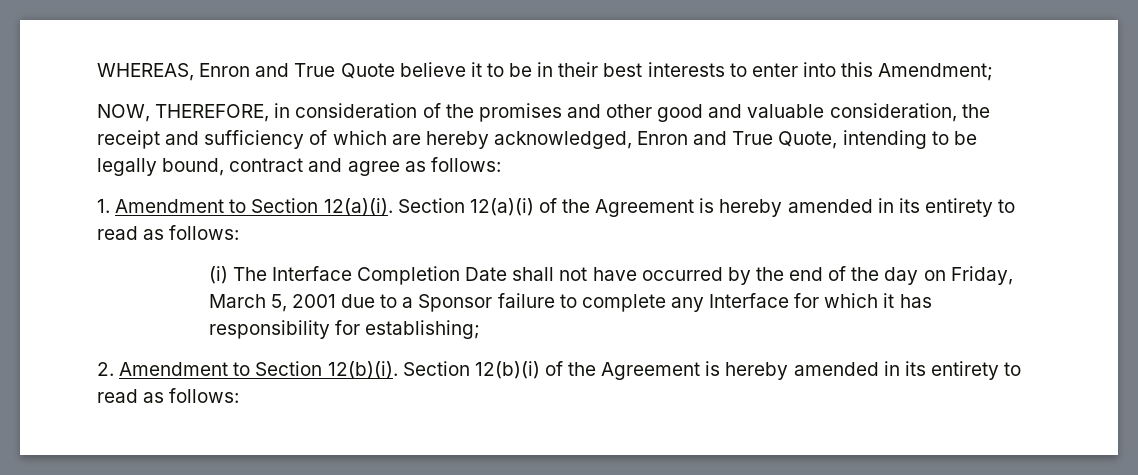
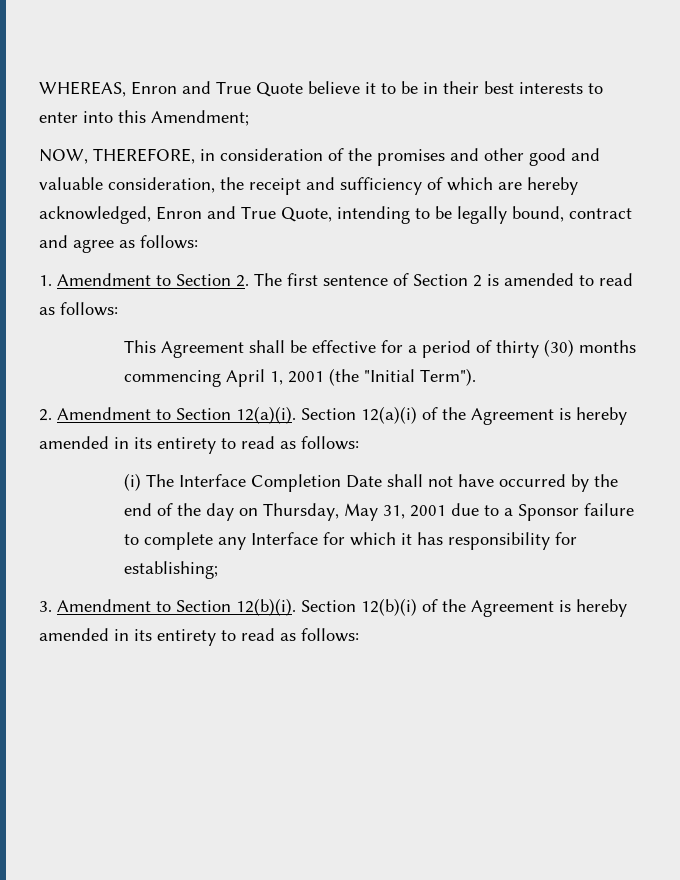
- 1. Amendment to Section 12(a)(i).
+ 1. Amendment to Section 2. The first sentence of Section 2 is amended to read as follows:
+ This Agreement shall be effective for a period of thirty (30) months commencing April 1, 2001 (the "Initial Term").
+ 2. Amendment to Section 12(a)(i).
- (i) The Interface Completion Date shall not have occurred by the end of the day on Friday, March 5, 2001 due to a Sponsor failure to complete any Interface for which it has responsibility for establishing;
+ (i) The Interface Completion Date shall not have occurred by the end of the day on Thursday, May 31, 2001 due to a Sponsor failure to complete any Interface for which it has responsibility for establishing;
- 2. Amendment to Section 12(b)(i).
+ 3. Amendment to Section 12(b)(i).

